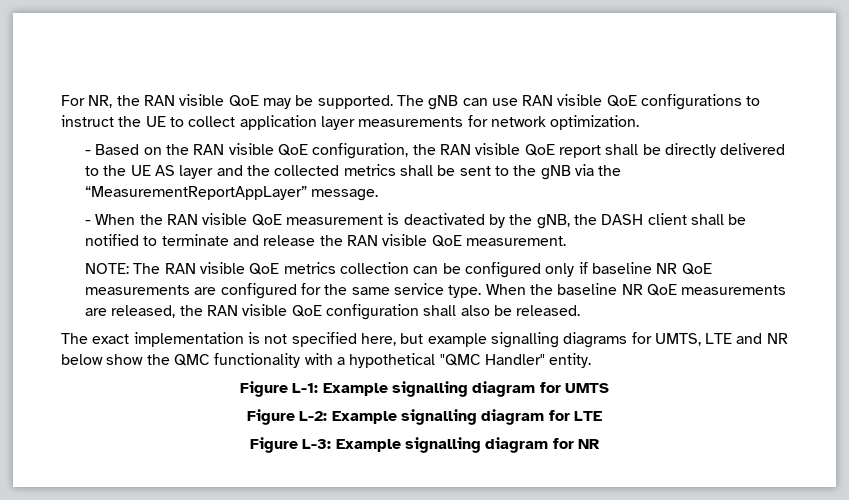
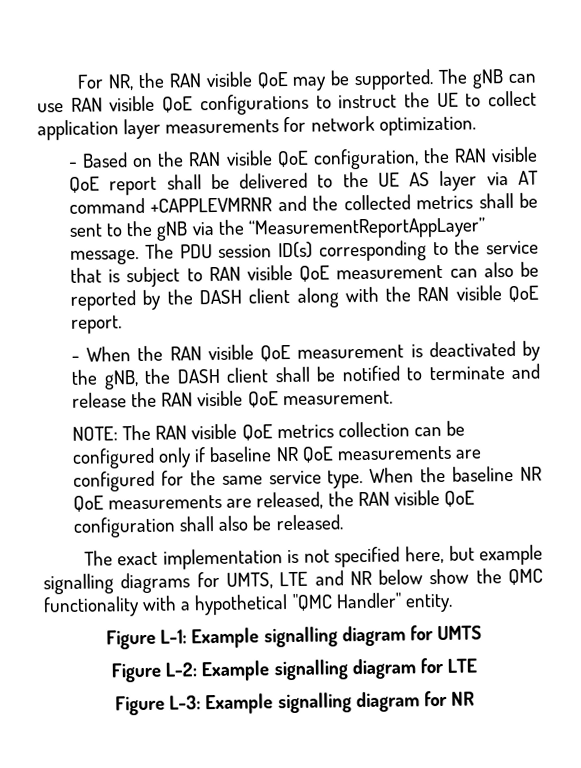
- - Based on the RAN visible QoE configuration, the RAN visible QoE report shall be directly delivered to the UE AS layer and the collected metrics shall be sent to the gNB via the “MeasurementReportAppLayer” message.
+ - Based on the RAN visible QoE configuration, the RAN visible QoE report shall be delivered to the UE AS layer via AT command +CAPPLEVMRNR and the collected metrics shall be sent to the gNB via the “MeasurementReportAppLayer” message. The PDU session ID(s) corresponding to the service that is subject to RAN visible QoE measurement can also be reported by the DASH client along with the RAN visible QoE report.

